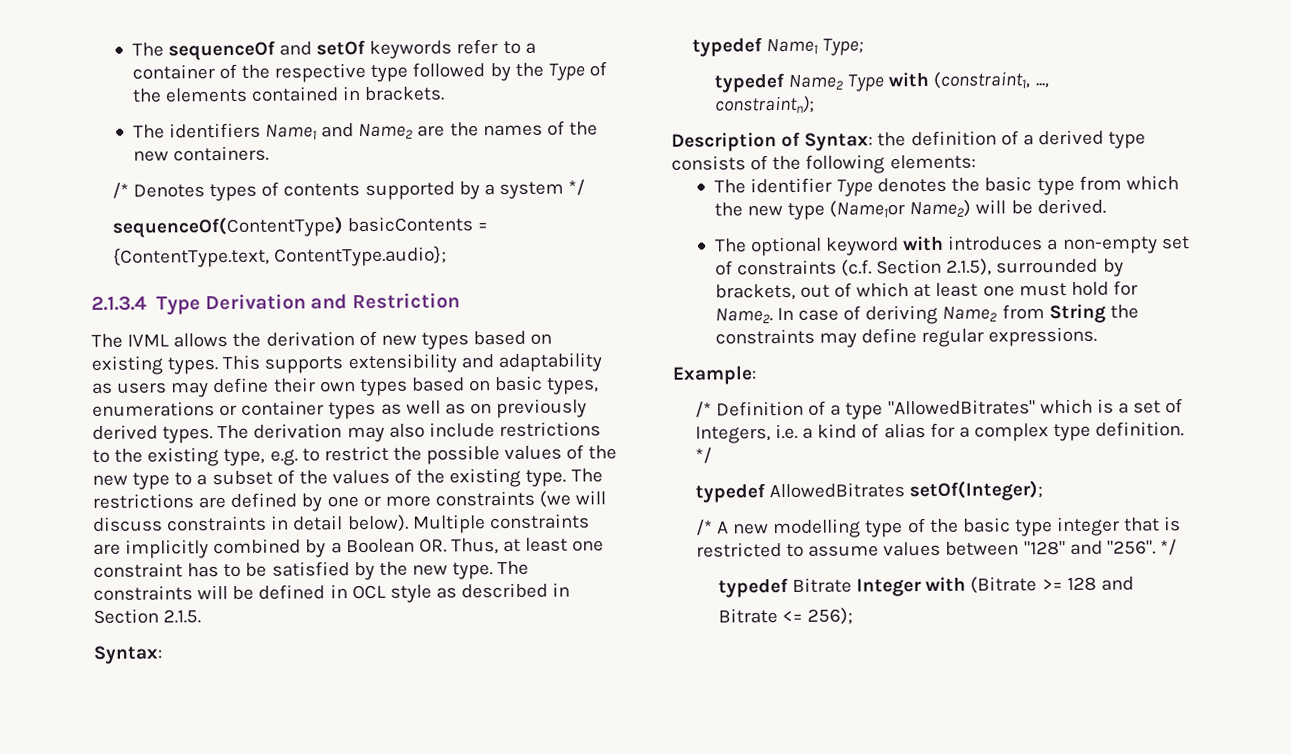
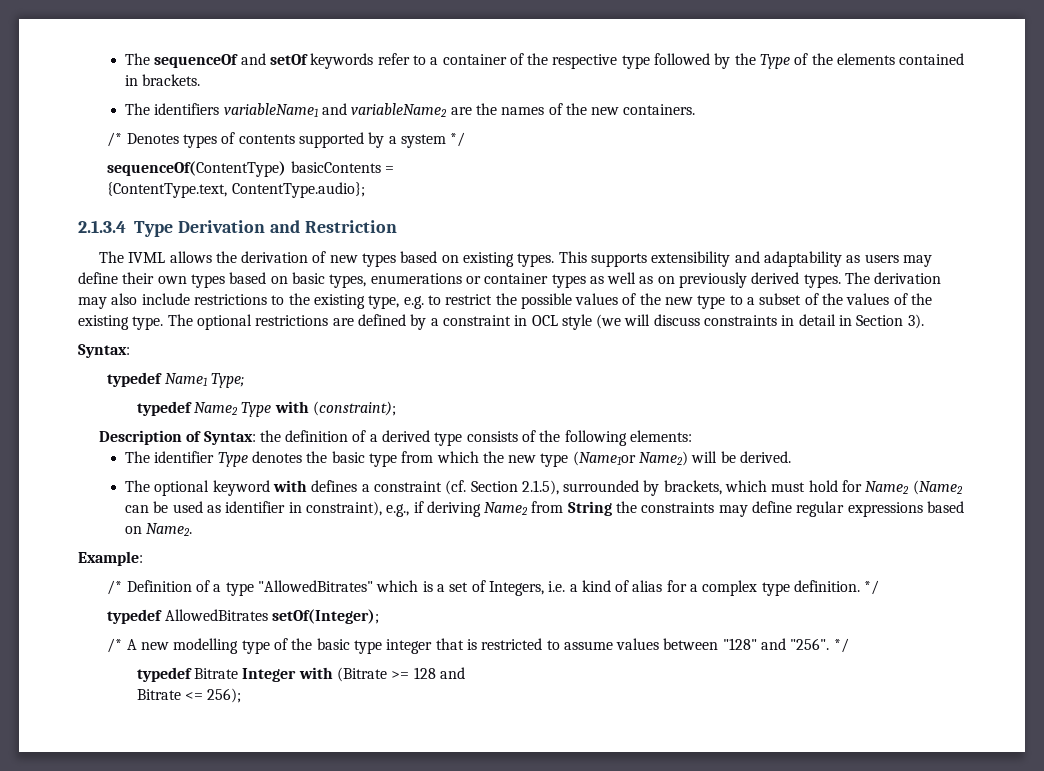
- The identifiers Name1 and Name2 are the names of the new containers.
+ The identifiers variableName1 and variableName2 are the names of the new containers.
- The restrictions are defined by one or more constraints (we will discuss constraints in detail below). Multiple constraints are implicitly combined by a Boolean OR. Thus, at least one constraint has to be satisfied by the new type. The constraints will be defined in OCL style as described in Section 2.1.5.
+ The optional restrictions are defined by a constraint in OCL style (we will discuss constraints in detail in Section 3).
- typedef Name2 Type with (constraint1, ...,
- constraintn);
+ typedef Name2 Type with (constraint);
- The optional keyword with introduces a non-empty set of constraints (c.f. Section 2.1.5), surrounded by brackets, out of which at least one must hold for Name2. In case of deriving Name2 from String the constraints may define regular expressions.
+ The optional keyword with defines a constraint (cf. Section 2.1.5), surrounded by brackets, which must hold for Name2 (Name2 can be used as identifier in constraint), e.g., if deriving Name2 from String the constraints may define regular expressions based on Name2.

